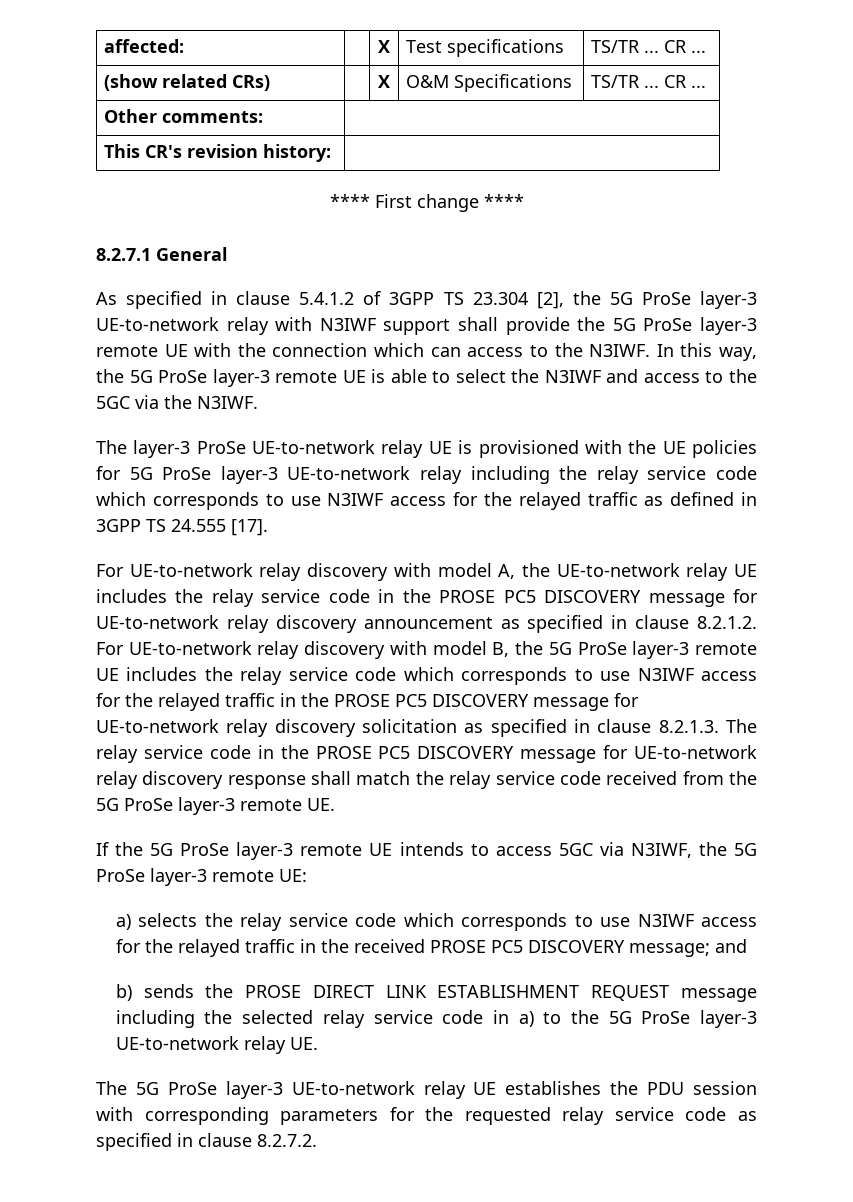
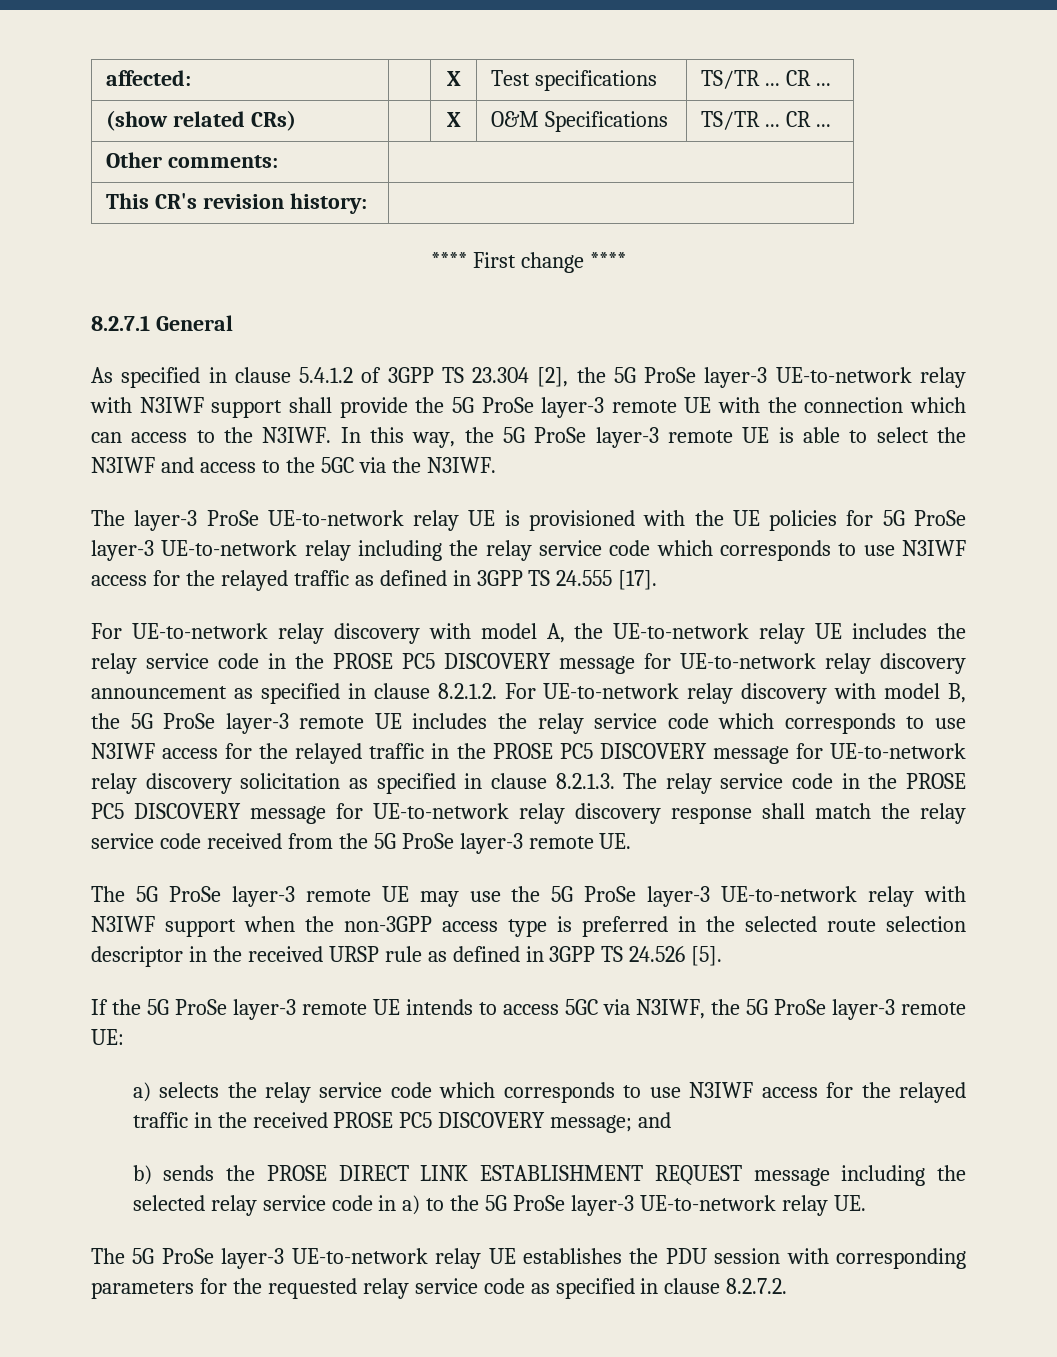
+ The 5G ProSe layer-3 remote UE may use the 5G ProSe layer-3 UE-to-network relay with N3IWF support when the non-3GPP access type is preferred in the selected route selection descriptor in the received URSP rule as defined in 3GPP TS 24.526 [5].

